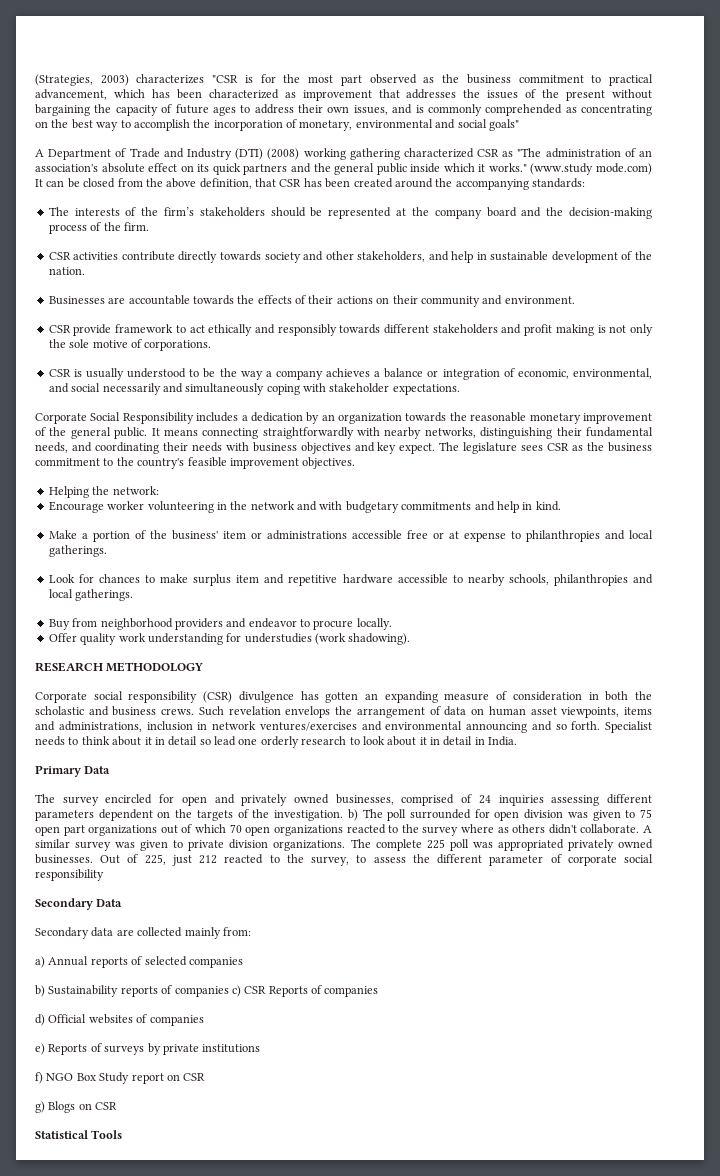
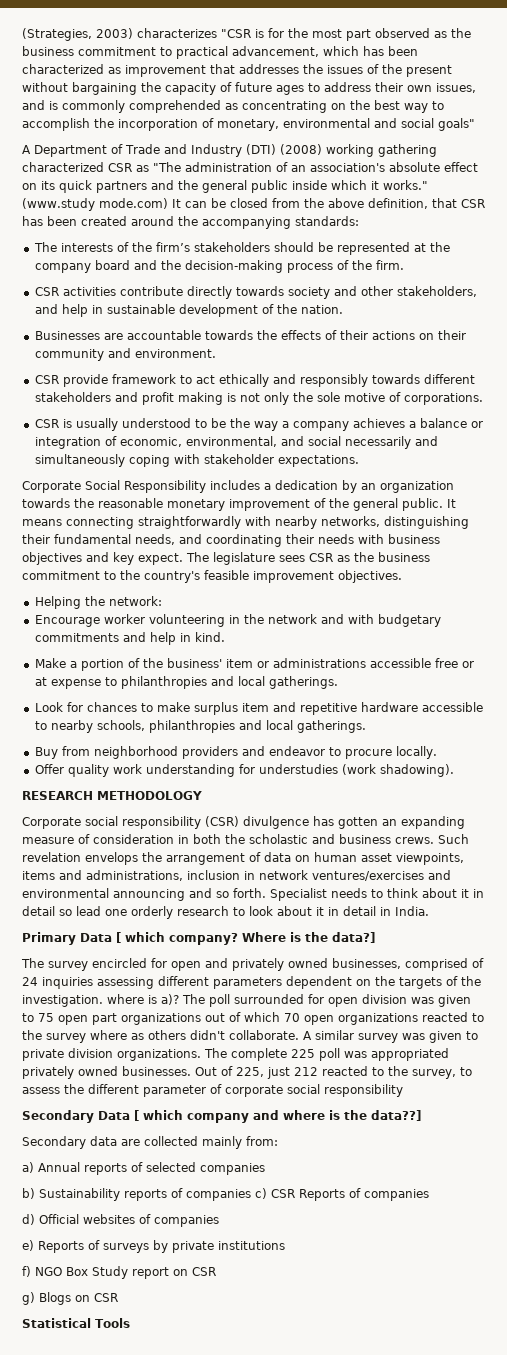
- Primary Data
+ Primary Data [ which company? Where is the data?]
- The survey encircled for open and privately owned businesses, comprised of 24 inquiries assessing different parameters dependent on the targets of the investigation. b) The poll surrounded for open division was given to 75 open part organizations out of which 70 open organizations reacted to the survey where as others didn't collaborate.
+ The survey encircled for open and privately owned businesses, comprised of 24 inquiries assessing different parameters dependent on the targets of the investigation. where is a)? The poll surrounded for open division was given to 75 open part organizations out of which 70 open organizations reacted to the survey where as others didn't collaborate.
- Secondary Data
+ Secondary Data [ which company and where is the data??]

